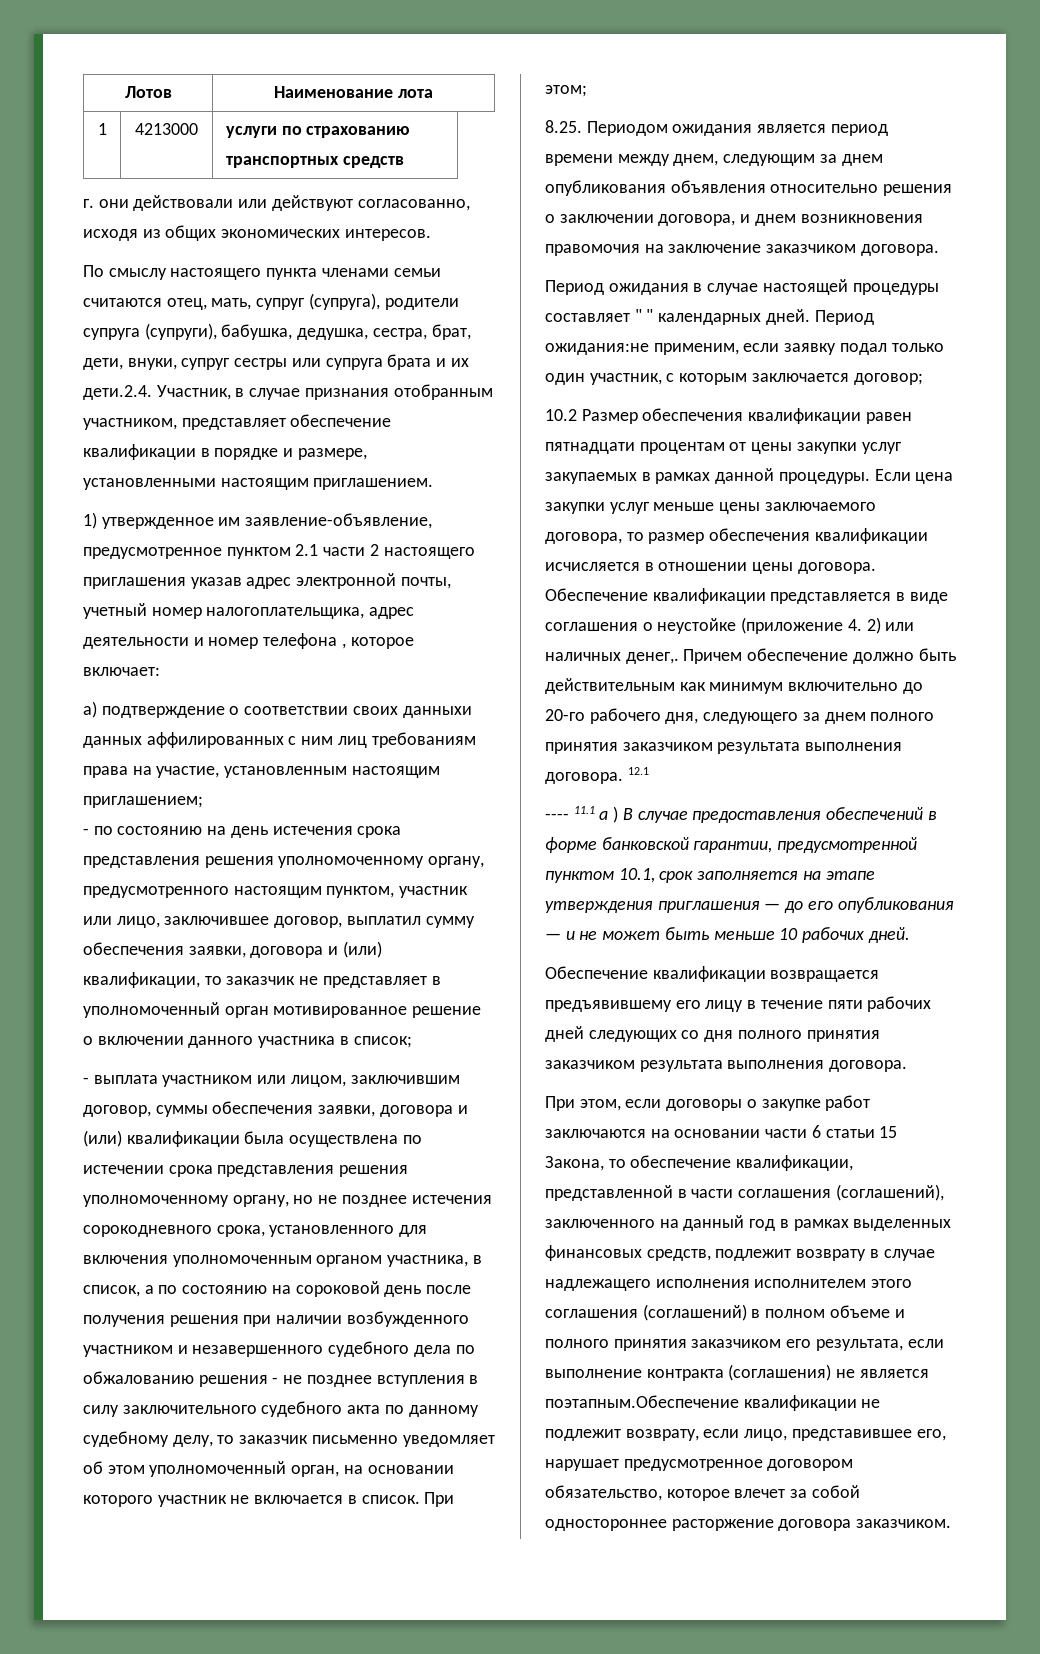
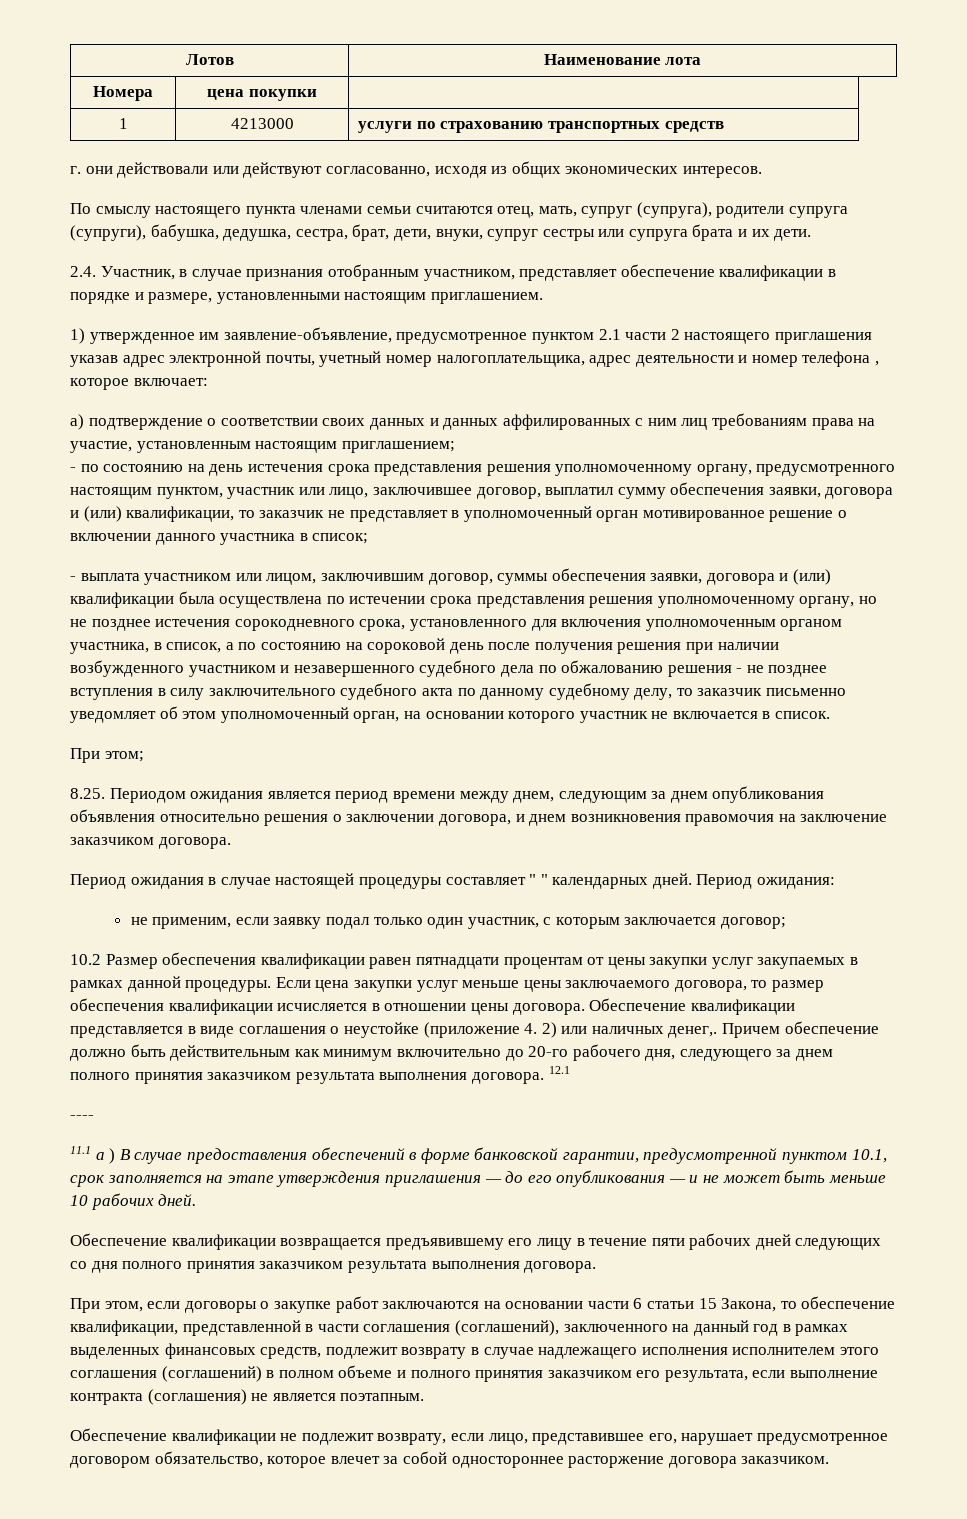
+ Номера | цена покупки |
- По смыслу настоящего пункта членами семьи считаются отец, мать, супруг (супруга), родители супруга (супруги), бабушка, дедушка, сестра, брат, дети, внуки, супруг сестры или супруга брата и их дети.2.4. Участник, в случае признания отобранным участником, представляет обеспечение квалификации в порядке и размере, установленными настоящим приглашением.
+ По смыслу настоящего пункта членами семьи считаются отец, мать, супруг (супруга), родители супруга (супруги), бабушка, дедушка, сестра, брат, дети, внуки, супруг сестры или супруга брата и их дети.
+ 2.4. Участник, в случае признания отобранным участником, представляет обеспечение квалификации в порядке и размере, установленными настоящим приглашением.
- а) подтверждение о соответствии своих данныхи данных аффилированных с ним лиц требованиям права на участие, установленным настоящим приглашением;
+ а) подтверждение о соответствии своих данных и данных аффилированных с ним лиц требованиям права на участие, установленным настоящим приглашением;
- - выплата участником или лицом, заключившим договор, суммы обеспечения заявки, договора и (или) квалификации была осуществлена по истечении срока представления решения уполномоченному органу, но не позднее истечения сорокодневного срока, установленного для включения уполномоченным органом участника, в список, а по состоянию на сороковой день после получения решения при наличии возбужденного участником и незавершенного судебного дела по обжалованию решения - не позднее вступления в силу заключительного судебного акта по данному судебному делу, то заказчик письменно уведомляет об этом уполномоченный орган, на основании которого участник не включается в список. При этом;
+ - выплата участником или лицом, заключившим договор, суммы обеспечения заявки, договора и (или) квалификации была осуществлена по истечении срока представления решения уполномоченному органу, но не позднее истечения сорокодневного срока, установленного для включения уполномоченным органом участника, в список, а по состоянию на сороковой день после получения решения при наличии возбужденного участником и незавершенного судебного дела по обжалованию решения - не позднее вступления в силу заключительного судебного акта по данному судебному делу, то заказчик письменно уведомляет об этом уполномоченный орган, на основании которого участник не включается в список.
+ При этом;
- Период ожидания:не применим, если заявку подал только один участник, с которым заключается договор;
+ Период ожидания:
+ не применим, если заявку подал только один участник, с которым заключается договор;
- ---- 11.1 а ) В случае предоставления обеспечений в форме банковской гарантии, предусмотренной пунктом 10.1, срок заполняется на этапе утверждения приглашения — до его опубликования — и не может быть меньше 10 рабочих дней.
+ ----
+ 11.1 а ) В случае предоставления обеспечений в форме банковской гарантии, предусмотренной пунктом 10.1, срок заполняется на этапе утверждения приглашения — до его опубликования — и не может быть меньше 10 рабочих дней.
- При этом, если договоры о закупке работ заключаются на основании части 6 статьи 15 Закона, то обеспечение квалификации, представленной в части соглашения (соглашений), заключенного на данный год в рамках выделенных финансовых средств, подлежит возврату в случае надлежащего исполнения исполнителем этого соглашения (соглашений) в полном объеме и полного принятия заказчиком его результата, если выполнение контракта (соглашения) не является поэтапным.Обеспечение квалификации не подлежит возврату, если лицо, представившее его, нарушает предусмотренное договором обязательство, которое влечет за собой одностороннее расторжение договора заказчиком.
+ При этом, если договоры о закупке работ заключаются на основании части 6 статьи 15 Закона, то обеспечение квалификации, представленной в части соглашения (соглашений), заключенного на данный год в рамках выделенных финансовых средств, подлежит возврату в случае надлежащего исполнения исполнителем этого соглашения (соглашений) в полном объеме и полного принятия заказчиком его результата, если выполнение контракта (соглашения) не является поэтапным.
+ Обеспечение квалификации не подлежит возврату, если лицо, представившее его, нарушает предусмотренное договором обязательство, которое влечет за собой одностороннее расторжение договора заказчиком.

